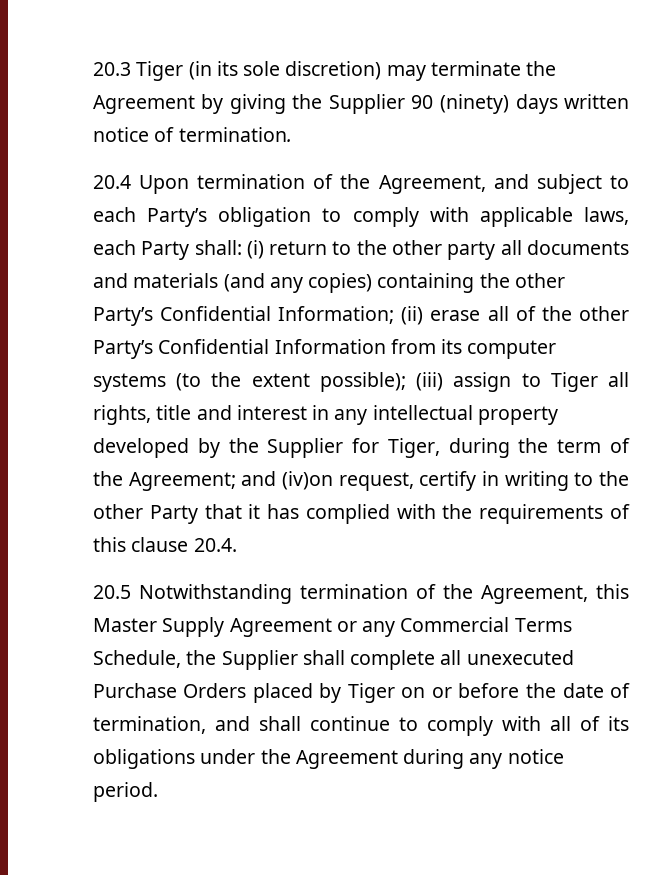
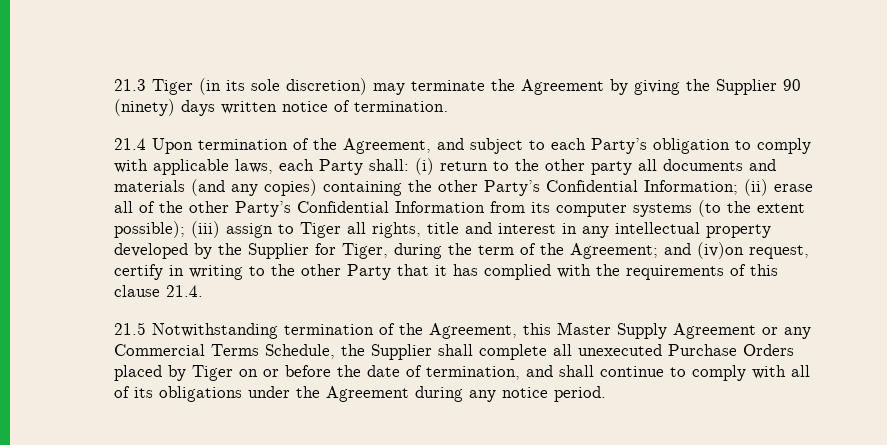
- 20.3 Tiger (in its sole discretion) may terminate the Agreement by giving the Supplier 90 (ninety) days written notice of termination.
+ 21.3 Tiger (in its sole discretion) may terminate the Agreement by giving the Supplier 90 (ninety) days written notice of termination.
- 20.4 Upon termination of the Agreement, and subject to each Party’s obligation to comply with applicable laws, each Party shall:
+ 21.4 Upon termination of the Agreement, and subject to each Party’s obligation to comply with applicable laws, each Party shall:
- and (iv)on request, certify in writing to the other Party that it has complied with the requirements of this clause 20.4.
- 20.5 Notwithstanding termination of the Agreement, this Master Supply Agreement or any Commercial Terms Schedule, the Supplier shall complete all unexecuted Purchase Orders placed by Tiger on or before the date of termination, and shall continue to comply with all of its obligations under the Agreement during any notice period.
+ and (iv)on request, certify in writing to the other Party that it has complied with the requirements of this clause 21.4.
+ 21.5 Notwithstanding termination of the Agreement, this Master Supply Agreement or any Commercial Terms Schedule, the Supplier shall complete all unexecuted Purchase Orders placed by Tiger on or before the date of termination, and shall continue to comply with all of its obligations under the Agreement during any notice period.

